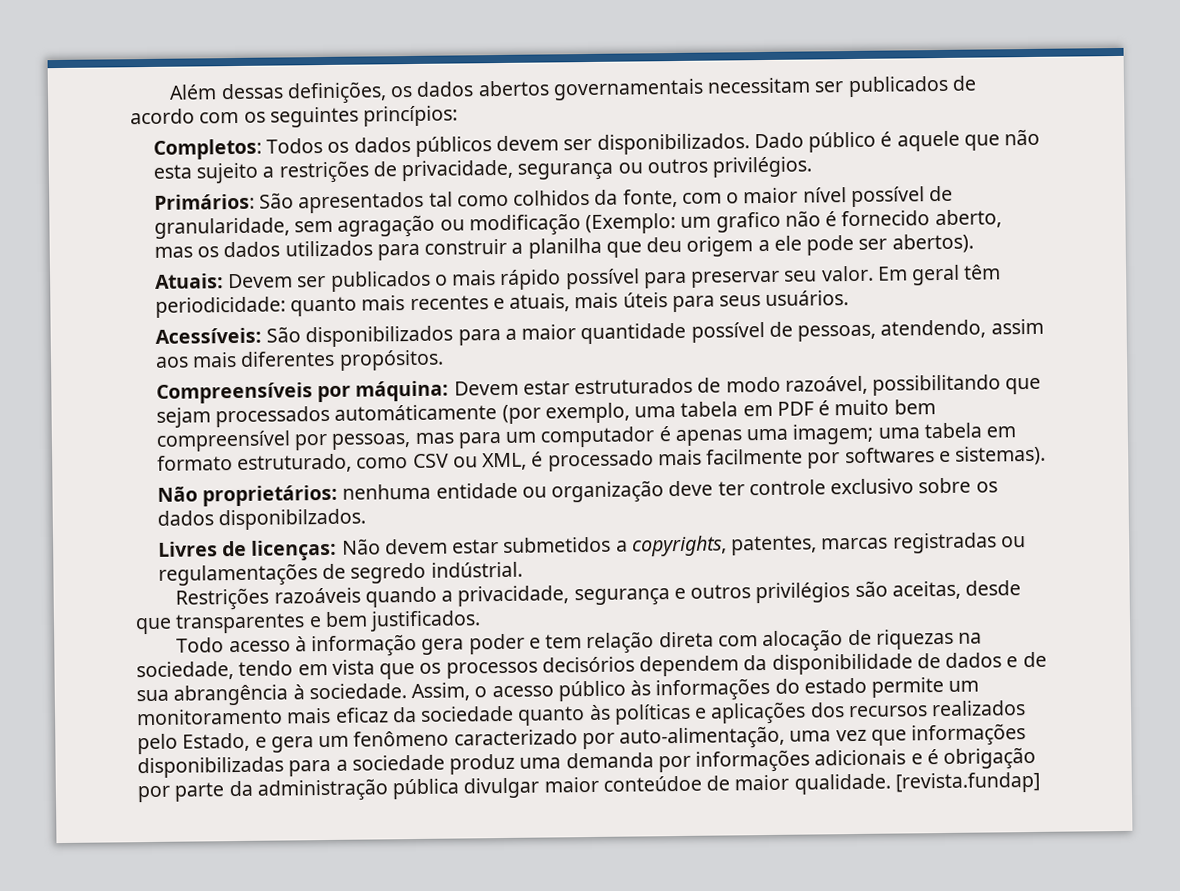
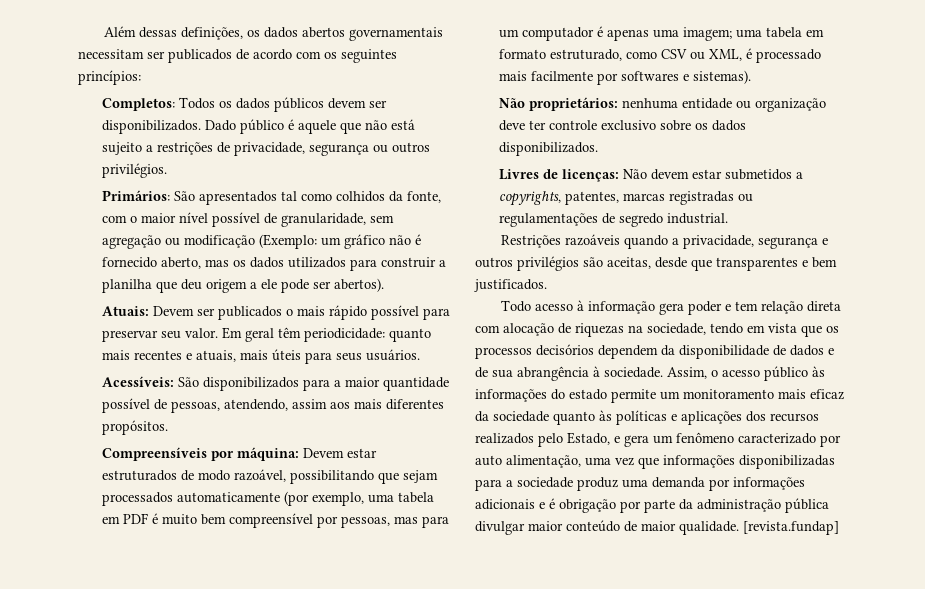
- Dado público é aquele que não esta sujeito a restrições de privacidade, segurança ou outros privilégios.
+ Dado público é aquele que não está sujeito a restrições de privacidade, segurança ou outros privilégios.
- Primários: São apresentados tal como colhidos da fonte, com o maior nível possível de granularidade, sem agragação ou modificação (Exemplo: um grafico não é fornecido aberto, mas os dados utilizados para construir a planilha que deu origem a ele pode ser abertos).
+ Primários: São apresentados tal como colhidos da fonte, com o maior nível possível de granularidade, sem agregação ou modificação (Exemplo: um gráfico não é fornecido aberto, mas os dados utilizados para construir a planilha que deu origem a ele pode ser abertos).
- Compreensíveis por máquina: Devem estar estruturados de modo razoável, possibilitando que sejam processados automáticamente (por exemplo, uma tabela em PDF é muito bem compreensível por pessoas, mas para um computador é apenas uma imagem; uma tabela em formato estruturado, como CSV ou XML, é processado mais facilmente por softwares e sistemas).
+ Compreensíveis por máquina: Devem estar estruturados de modo razoável, possibilitando que sejam processados automaticamente (por exemplo, uma tabela em PDF é muito bem compreensível por pessoas, mas para um computador é apenas uma imagem; uma tabela em formato estruturado, como CSV ou XML, é processado mais facilmente por softwares e sistemas).
- Não proprietários: nenhuma entidade ou organização deve ter controle exclusivo sobre os dados disponibilzados.
+ Não proprietários: nenhuma entidade ou organização deve ter controle exclusivo sobre os dados disponibilizados.
- Livres de licenças: Não devem estar submetidos a copyrights, patentes, marcas registradas ou regulamentações de segredo indústrial.
+ Livres de licenças: Não devem estar submetidos a copyrights, patentes, marcas registradas ou regulamentações de segredo industrial.
- Assim, o acesso público às informações do estado permite um monitoramento mais eficaz da sociedade quanto às políticas e aplicações dos recursos realizados pelo Estado, e gera um fenômeno caracterizado por auto-alimentação, uma vez que informações disponibilizadas para a sociedade produz uma demanda por informações adicionais e é obrigação por parte da administração pública divulgar maior conteúdoe de maior qualidade.
+ Assim, o acesso público às informações do estado permite um monitoramento mais eficaz da sociedade quanto às políticas e aplicações dos recursos realizados pelo Estado, e gera um fenômeno caracterizado por auto alimentação, uma vez que informações disponibilizadas para a sociedade produz uma demanda por informações adicionais e é obrigação por parte da administração pública divulgar maior conteúdo de maior qualidade.

